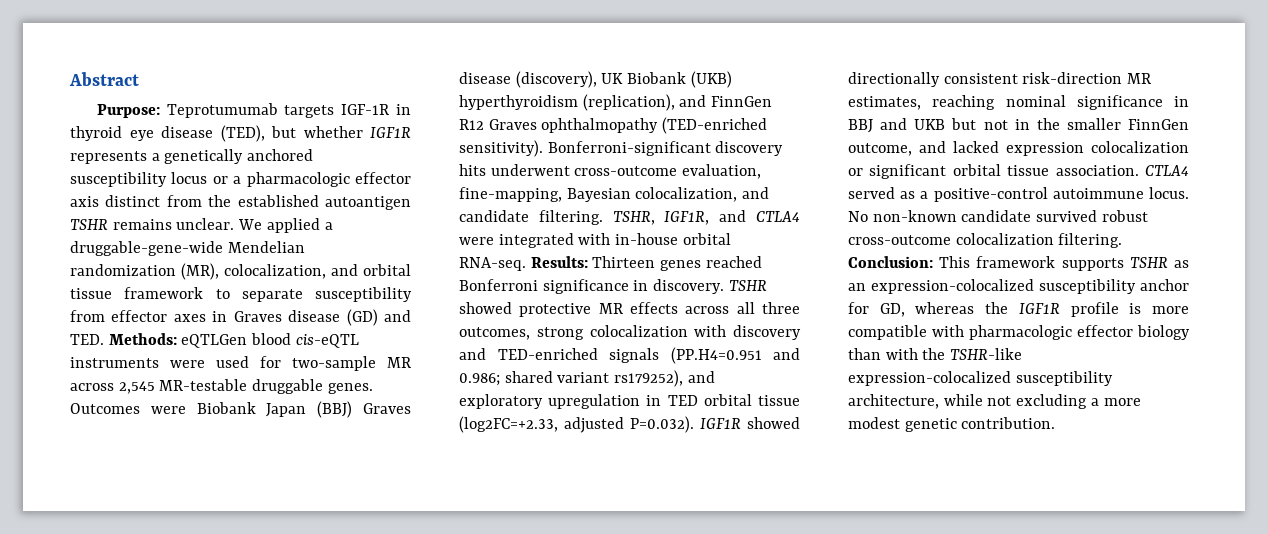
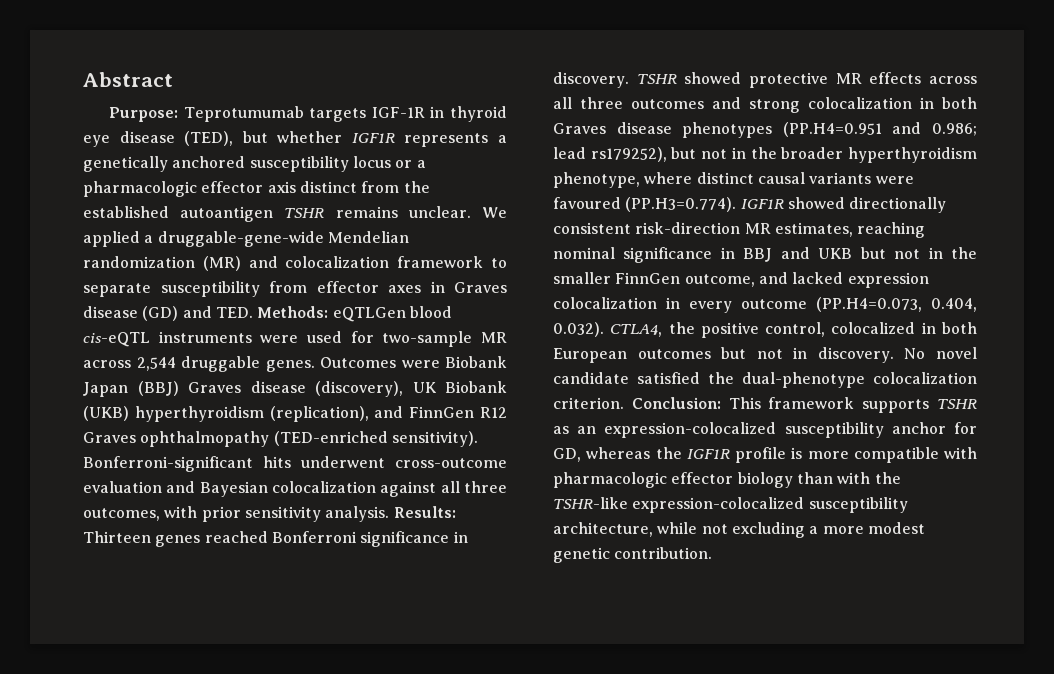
- We applied a druggable-gene-wide Mendelian randomization (MR), colocalization, and orbital tissue framework to separate susceptibility from effector axes in Graves disease (GD) and TED. Methods: eQTLGen blood cis-eQTL instruments were used for two-sample MR across 2,545 MR-testable druggable genes.
+ We applied a druggable-gene-wide Mendelian randomization (MR) and colocalization framework to separate susceptibility from effector axes in Graves disease (GD) and TED. Methods: eQTLGen blood cis-eQTL instruments were used for two-sample MR across 2,544 druggable genes.
- Bonferroni-significant discovery hits underwent cross-outcome evaluation, fine-mapping, Bayesian colocalization, and candidate filtering. TSHR, IGF1R, and CTLA4 were integrated with in-house orbital RNA-seq.
+ Bonferroni-significant hits underwent cross-outcome evaluation and Bayesian colocalization against all three outcomes, with prior sensitivity analysis.
- TSHR showed protective MR effects across all three outcomes, strong colocalization with discovery and TED-enriched signals (PP.H4=0.951 and 0.986; shared variant rs179252), and exploratory upregulation in TED orbital tissue (log2FC=+2.33, adjusted P=0.032). IGF1R showed directionally consistent risk-direction MR estimates, reaching nominal significance in BBJ and UKB but not in the smaller FinnGen outcome, and lacked expression colocalization or significant orbital tissue association. CTLA4 served as a positive-control autoimmune locus. No non-known candidate survived robust cross-outcome colocalization filtering.
+ TSHR showed protective MR effects across all three outcomes and strong colocalization in both Graves disease phenotypes (PP.H4=0.951 and 0.986; lead rs179252), but not in the broader hyperthyroidism phenotype, where distinct causal variants were favoured (PP.H3=0.774). IGF1R showed directionally consistent risk-direction MR estimates, reaching nominal significance in BBJ and UKB but not in the smaller FinnGen outcome, and lacked expression colocalization in every outcome (PP.H4=0.073, 0.404, 0.032). CTLA4, the positive control, colocalized in both European outcomes but not in discovery. No novel candidate satisfied the dual-phenotype colocalization criterion.

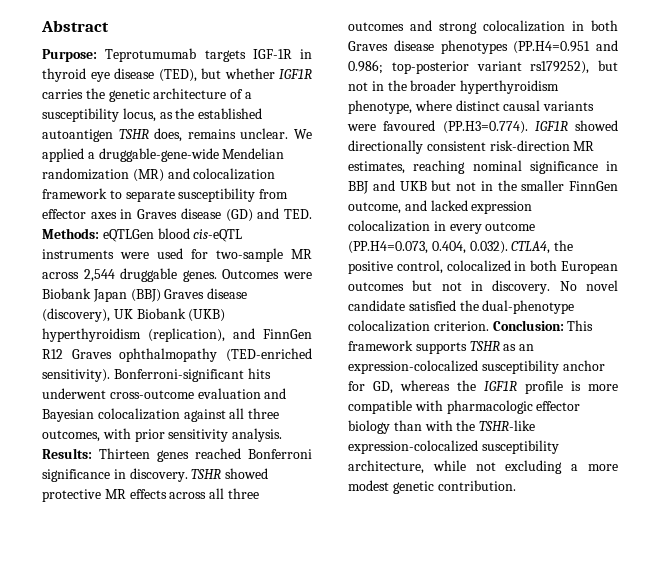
- Purpose: Teprotumumab targets IGF-1R in thyroid eye disease (TED), but whether IGF1R represents a genetically anchored susceptibility locus or a pharmacologic effector axis distinct from the established autoantigen TSHR remains unclear.
+ Purpose: Teprotumumab targets IGF-1R in thyroid eye disease (TED), but whether IGF1R carries the genetic architecture of a susceptibility locus, as the established autoantigen TSHR does, remains unclear.
- lead rs179252), but not in the broader hyperthyroidism phenotype, where distinct causal variants were favoured (PP.H3=0.774). IGF1R showed directionally consistent risk-direction MR estimates, reaching nominal significance in BBJ and UKB but not in the smaller FinnGen outcome, and lacked expression colocalization in every outcome (PP.H4=0.073, 0.404, 0.032). CTLA4, the positive control, colocalized in both European outcomes but not in discovery.
+ top-posterior variant rs179252), but not in the broader hyperthyroidism phenotype, where distinct causal variants were favoured (PP.H3=0.774). IGF1R showed directionally consistent risk-direction MR estimates, reaching nominal significance in BBJ and UKB but not in the smaller FinnGen outcome, and lacked expression colocalization in every outcome (PP.H4=0.073, 0.404, 0.032). CTLA4, the positive control, colocalized in both European outcomes but not in discovery.

